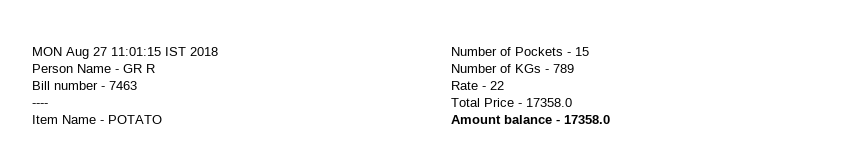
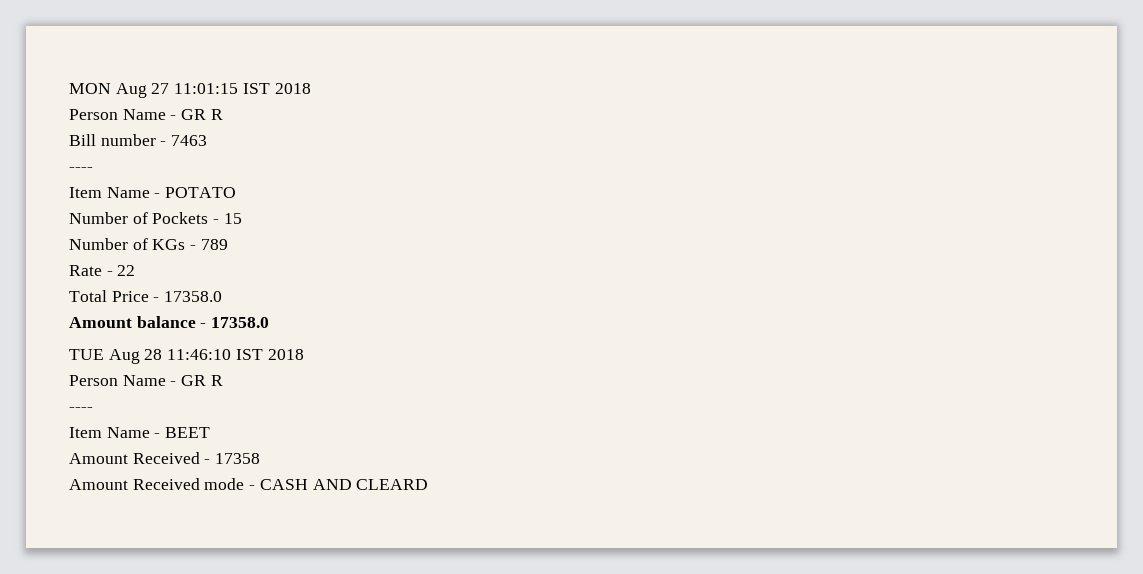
+ TUE Aug 28 11:46:10 IST 2018
+ Person Name - GR R
+ ----
+ Item Name - BEET
+ Amount Received - 17358
+ Amount Received mode - CASH AND CLEARD

